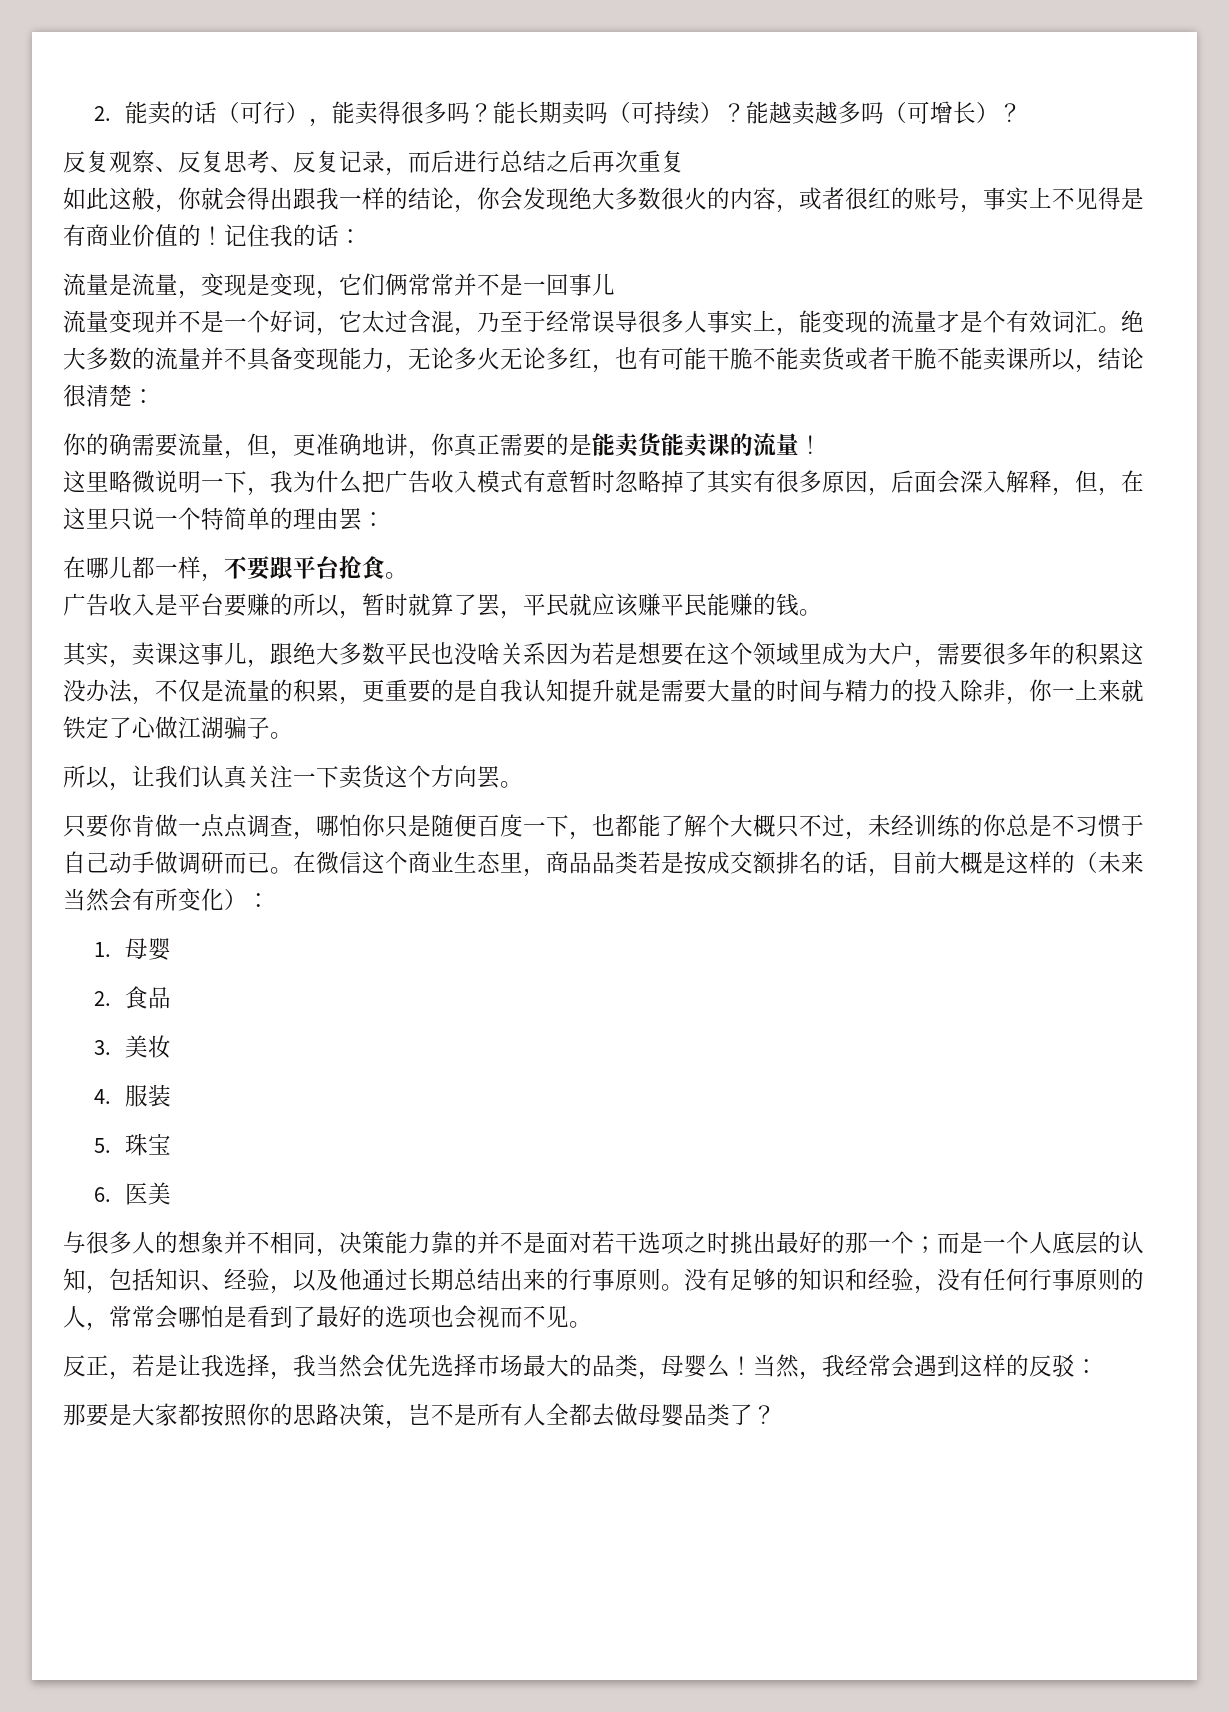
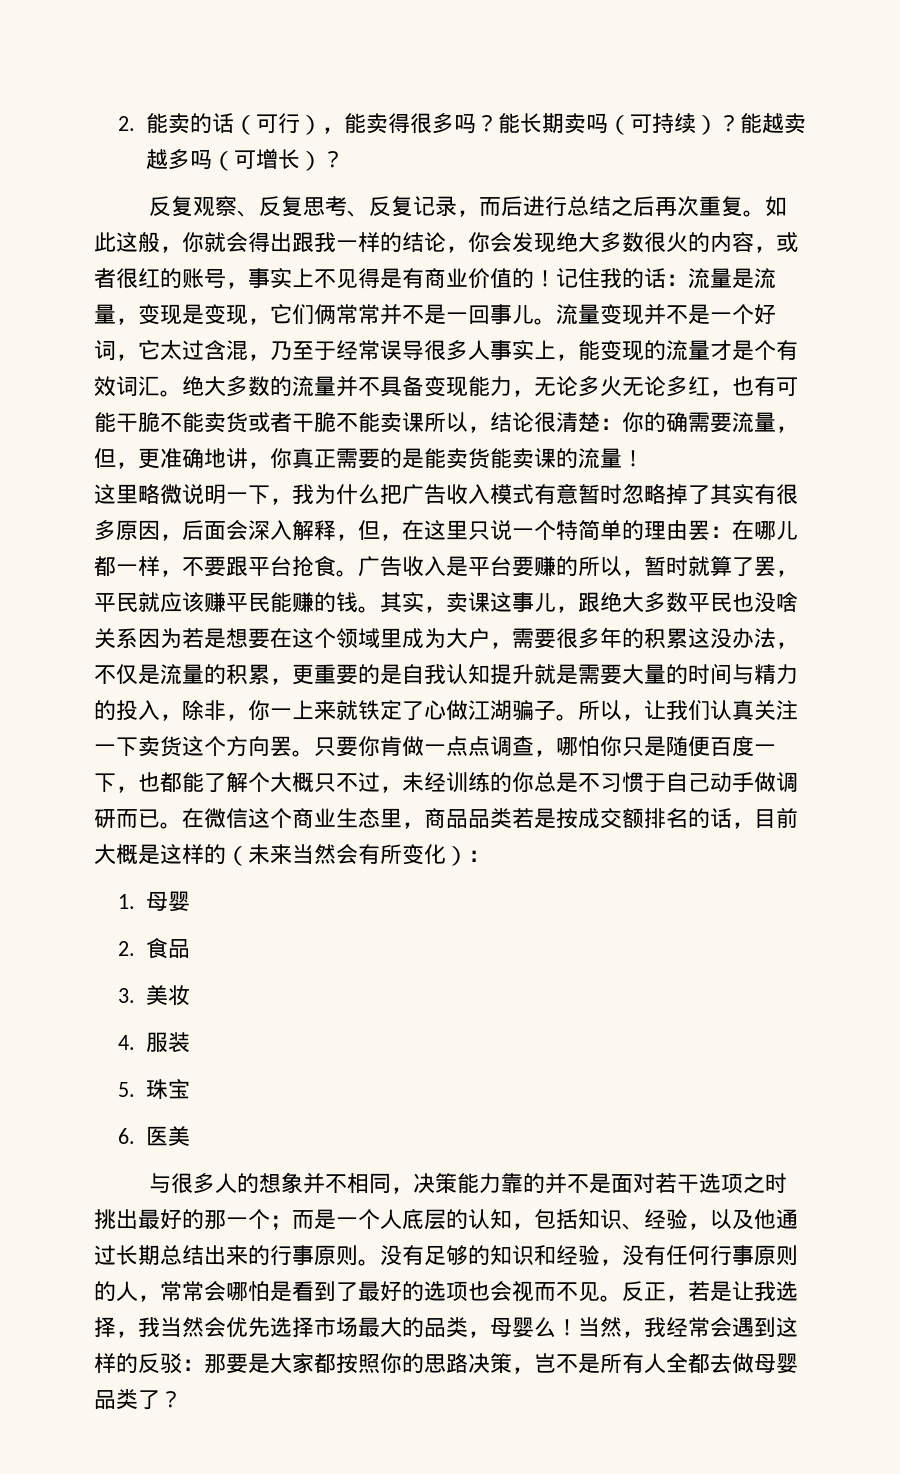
- 反复观察、反复思考、反复记录，而后进行总结之后再次重复
- 如此这般，你就会得出跟我一样的结论，你会发现绝大多数很火的内容，或者很红的账号，事实上不见得是有商业价值的！
+ 反复观察、反复思考、反复记录，而后进行总结之后再次重复。如此这般，你就会得出跟我一样的结论，你会发现绝大多数很火的内容，或者很红的账号，事实上不见得是有商业价值的！
- 记住我的话：
- 流量是流量，变现是变现，它们俩常常并不是一回事儿
- 流量变现并不是一个好词，它太过含混，乃至于经常误导很多人事实上，能变现的流量才是个有效词汇。
+ 记住我的话：流量是流量，变现是变现，它们俩常常并不是一回事儿。流量变现并不是一个好词，它太过含混，乃至于经常误导很多人事实上，能变现的流量才是个有效词汇。
- 绝大多数的流量并不具备变现能力，无论多火无论多红，也有可能干脆不能卖货或者干脆不能卖课所以，结论很清楚：
- 你的确需要流量，但，更准确地讲，你真正需要的是能卖货能卖课的流量！
+ 绝大多数的流量并不具备变现能力，无论多火无论多红，也有可能干脆不能卖货或者干脆不能卖课所以，结论很清楚：你的确需要流量，但，更准确地讲，你真正需要的是能卖货能卖课的流量！
- 这里略微说明一下，我为什么把广告收入模式有意暂时忽略掉了其实有很多原因，后面会深入解释，但，在这里只说一个特简单的理由罢：
- 在哪儿都一样，不要跟平台抢食。
- 广告收入是平台要赚的所以，暂时就算了罢，平民就应该赚平民能赚的钱。
- 其实，卖课这事儿，跟绝大多数平民也没啥关系因为若是想要在这个领域里成为大户，需要很多年的积累这没办法，不仅是流量的积累，更重要的是自我认知提升就是需要大量的时间与精力的投入除非，你一上来就铁定了心做江湖骗子。
- 所以，让我们认真关注一下卖货这个方向罢。
- 只要你肯做一点点调查，哪怕你只是随便百度一下，也都能了解个大概只不过，未经训练的你总是不习惯于自己动手做调研而已。
+ 这里略微说明一下，我为什么把广告收入模式有意暂时忽略掉了其实有很多原因，后面会深入解释，但，在这里只说一个特简单的理由罢：在哪儿都一样，不要跟平台抢食。广告收入是平台要赚的所以，暂时就算了罢，平民就应该赚平民能赚的钱。其实，卖课这事儿，跟绝大多数平民也没啥关系因为若是想要在这个领域里成为大户，需要很多年的积累这没办法，不仅是流量的积累，更重要的是自我认知提升就是需要大量的时间与精力的投入，除非，你一上来就铁定了心做江湖骗子。所以，让我们认真关注一下卖货这个方向罢。只要你肯做一点点调查，哪怕你只是随便百度一下，也都能了解个大概只不过，未经训练的你总是不习惯于自己动手做调研而已。
- 没有足够的知识和经验，没有任何行事原则的人，常常会哪怕是看到了最好的选项也会视而不见。
- 反正，若是让我选择，我当然会优先选择市场最大的品类，母婴么！
+ 没有足够的知识和经验，没有任何行事原则的人，常常会哪怕是看到了最好的选项也会视而不见。反正，若是让我选择，我当然会优先选择市场最大的品类，母婴么！
- 当然，我经常会遇到这样的反驳：
- 那要是大家都按照你的思路决策，岂不是所有人全都去做母婴品类了？
+ 当然，我经常会遇到这样的反驳：那要是大家都按照你的思路决策，岂不是所有人全都去做母婴品类了？

